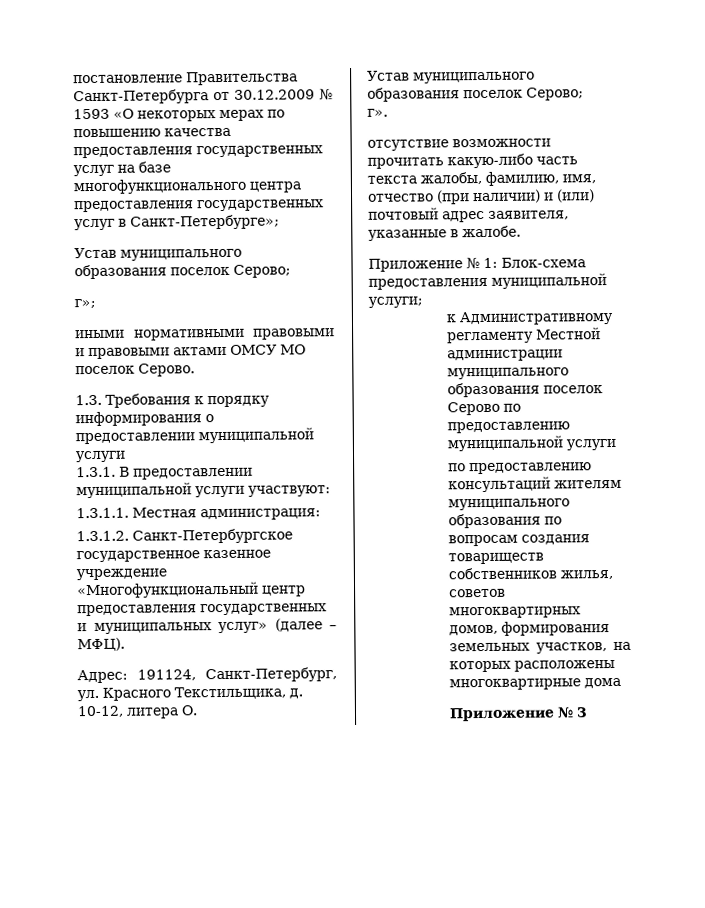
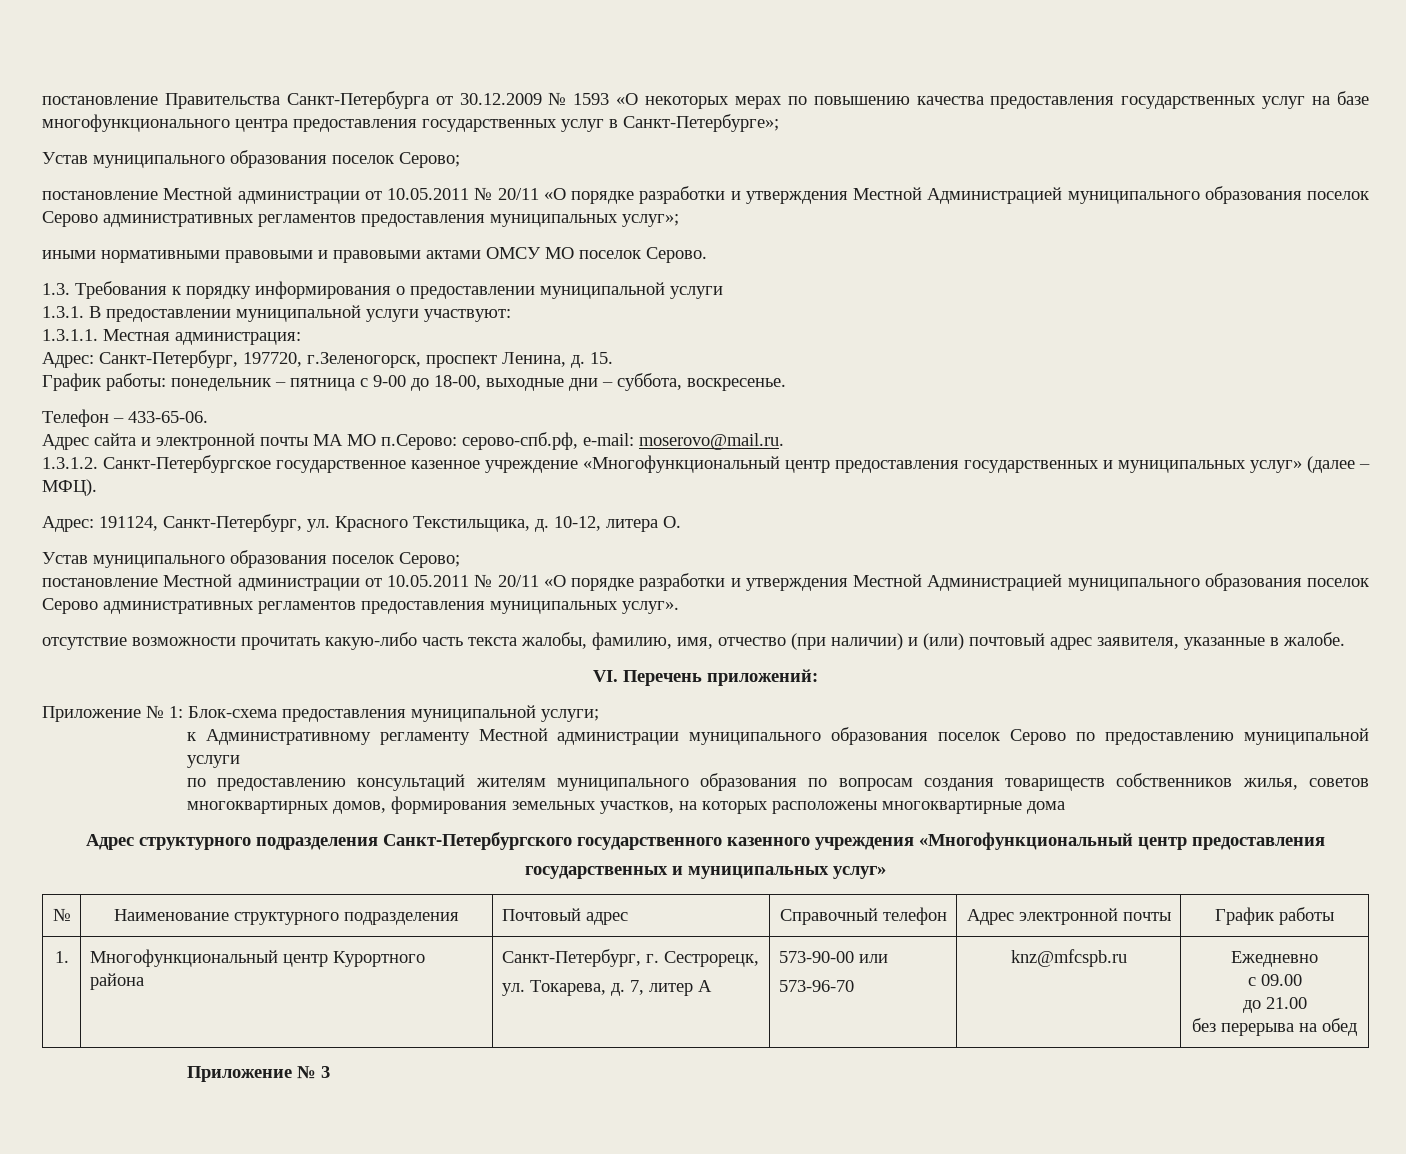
- г»;
+ постановление Местной администрации от 10.05.2011 № 20/11 «О порядке разработки и утверждения Местной Администрацией муниципального образования поселок Серово административных регламентов предоставления муниципальных услуг»;
+ Адрес: Санкт-Петербург, 197720, г.Зеленогорск, проспект Ленина, д. 15.
+ График работы: понедельник – пятница с 9-00 до 18-00, выходные дни – суббота, воскресенье.
+ Телефон – 433-65-06.
+ Адрес сайта и электронной почты МА МО п.Серово: серово-спб.рф, e-mail: moserovo@mail.ru.
- г».
+ постановление Местной администрации от 10.05.2011 № 20/11 «О порядке разработки и утверждения Местной Администрацией муниципального образования поселок Серово административных регламентов предоставления муниципальных услуг».
+ VI. Перечень приложений:
+ Адрес структурного подразделения Санкт-Петербургского государственного казенного учреждения «Многофункциональный центр предоставления
+ государственных и муниципальных услуг»
+ № | Наименование структурного подразделения | Почтовый адрес | Справочный телефон | Адрес электронной почты | График работы
+ 1. | Многофункциональный центр Курортного района | Санкт-Петербург, г. Сестрорецк,
+ ул. Токарева, д. 7, литер А | 573-90-00 или
+ 573-96-70 | knz@mfcspb.ru | Ежедневно
+ с 09.00
+ до 21.00
+ без перерыва на обед

